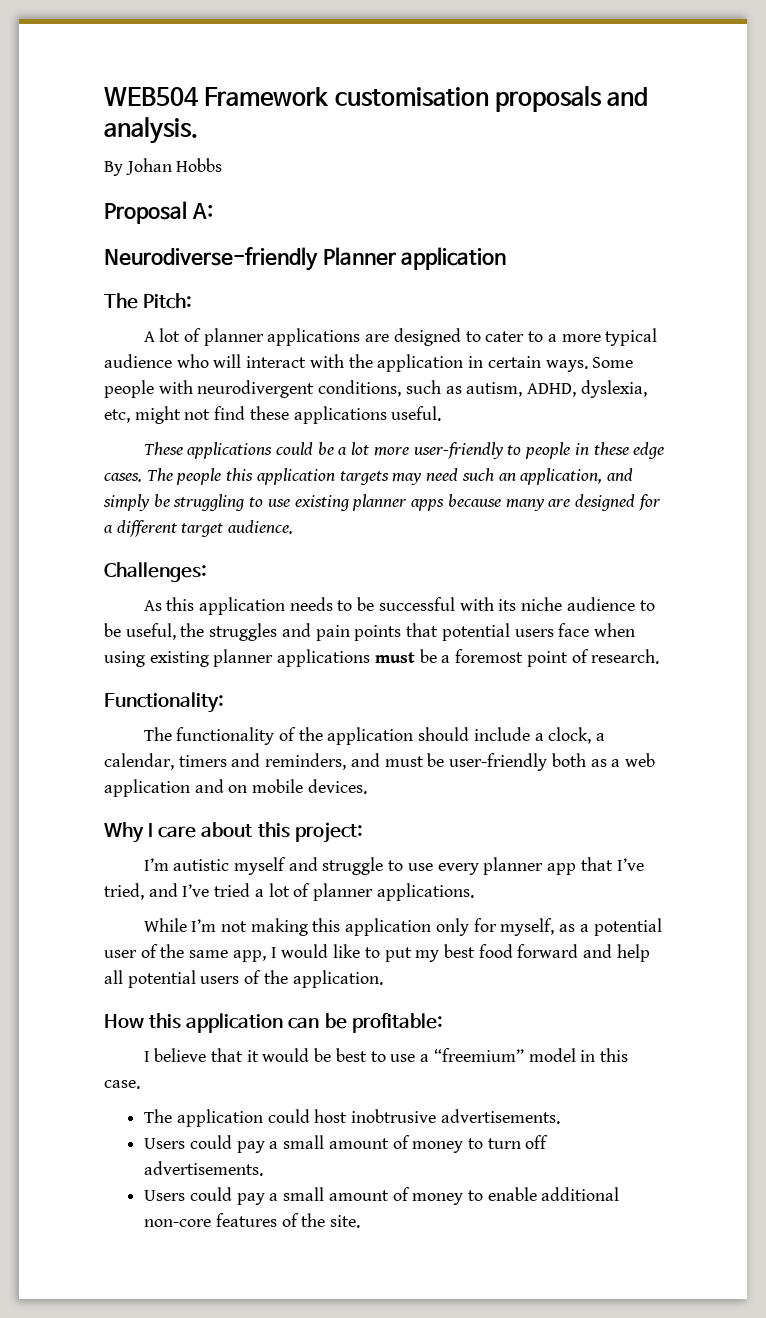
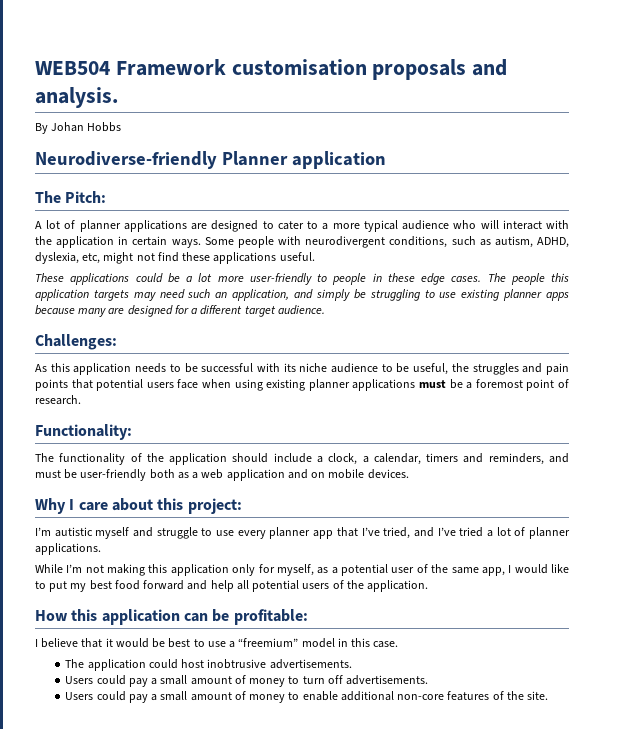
- Proposal A:

